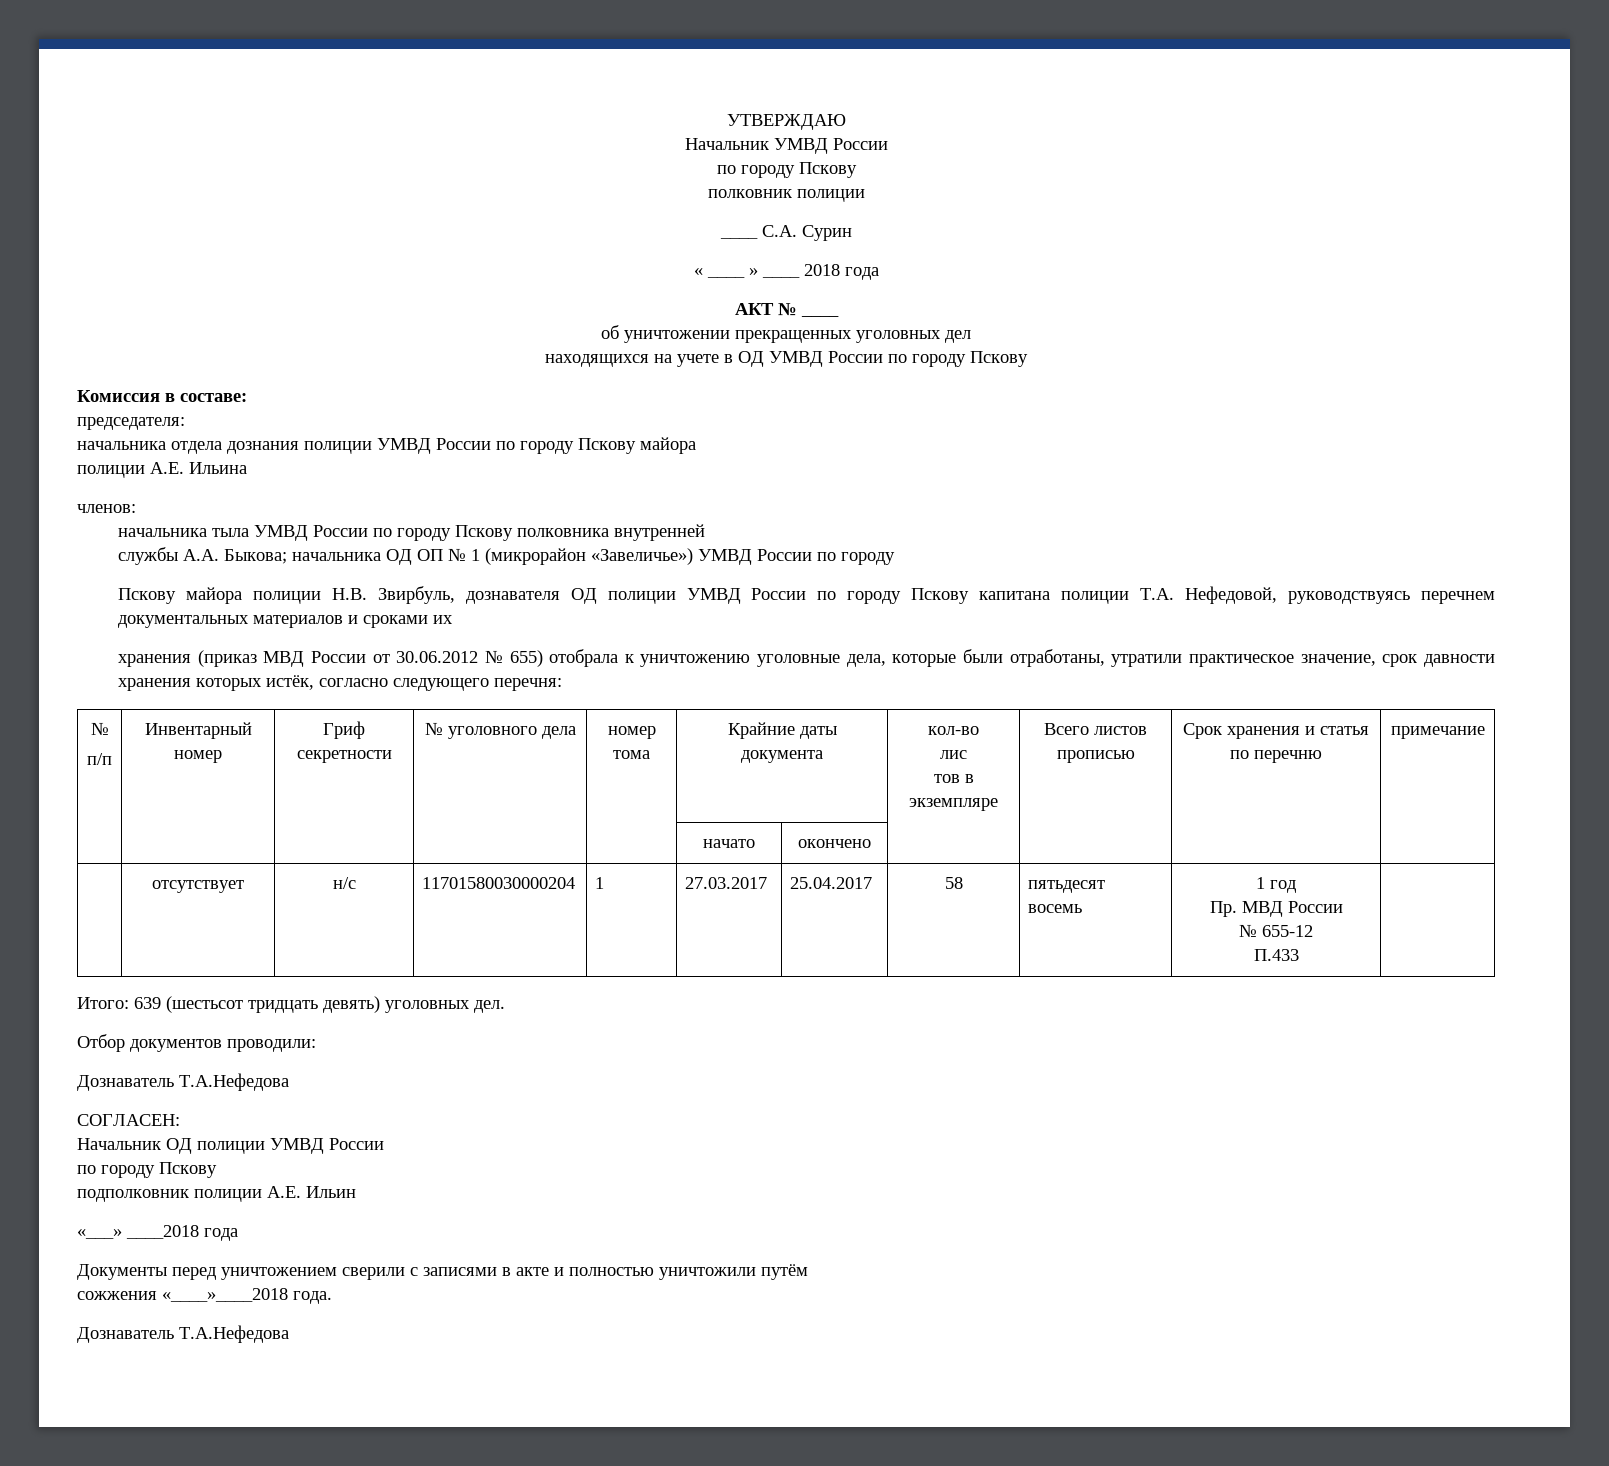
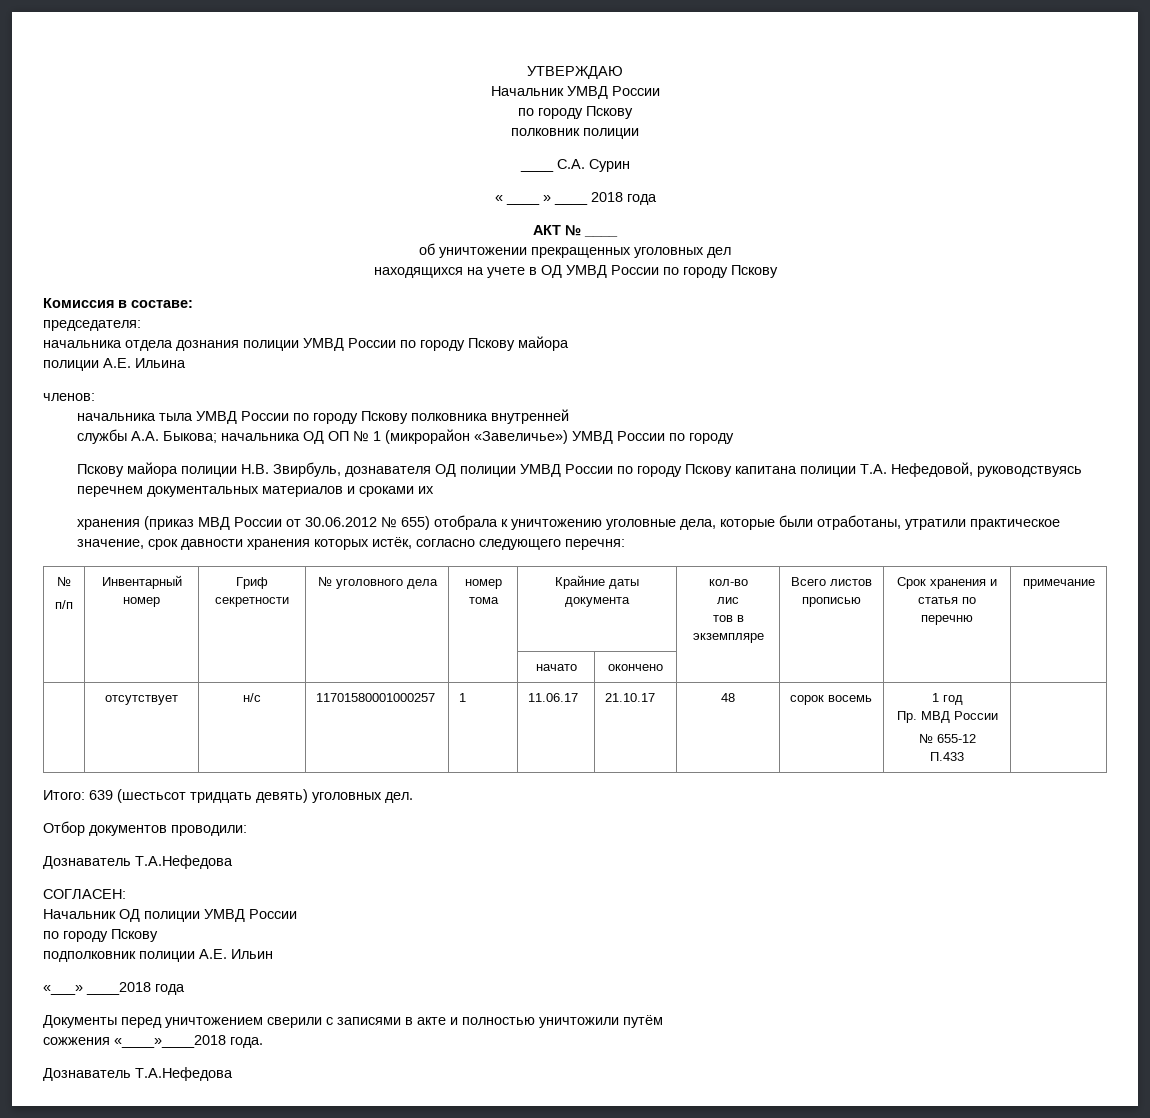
- | отсутствует | н/с | 11701580030000204 | 1 | 27.03.2017 | 25.04.2017 | 58 | пятьдесят восемь | 1 год
+ | отсутствует | н/с | 11701580001000257 | 1 | 11.06.17 | 21.10.17 | 48 | сорок восемь | 1 год

